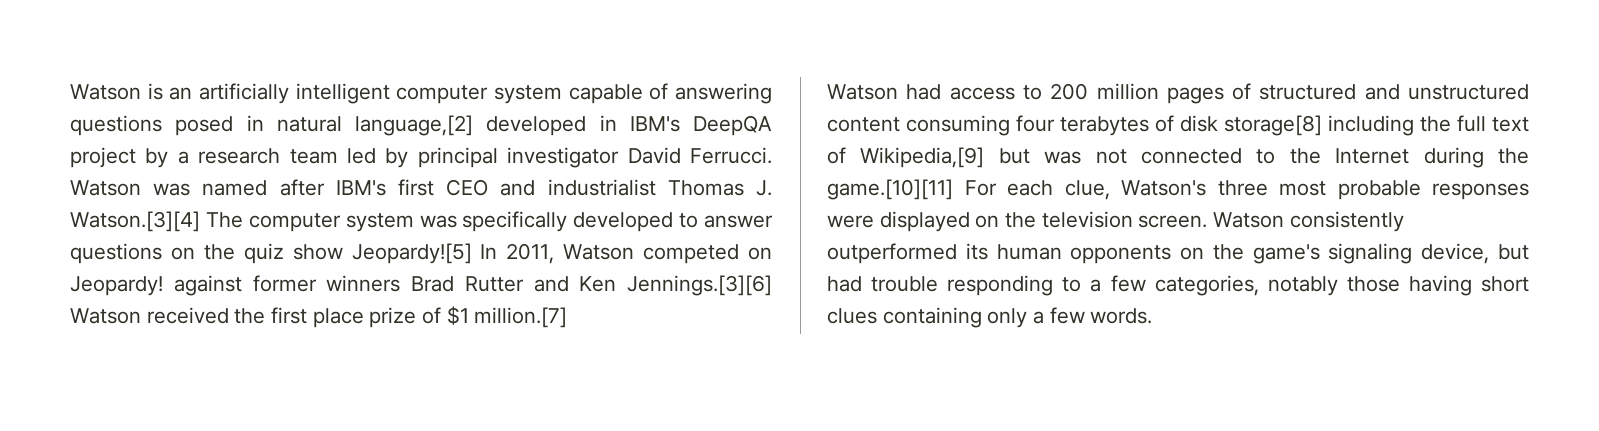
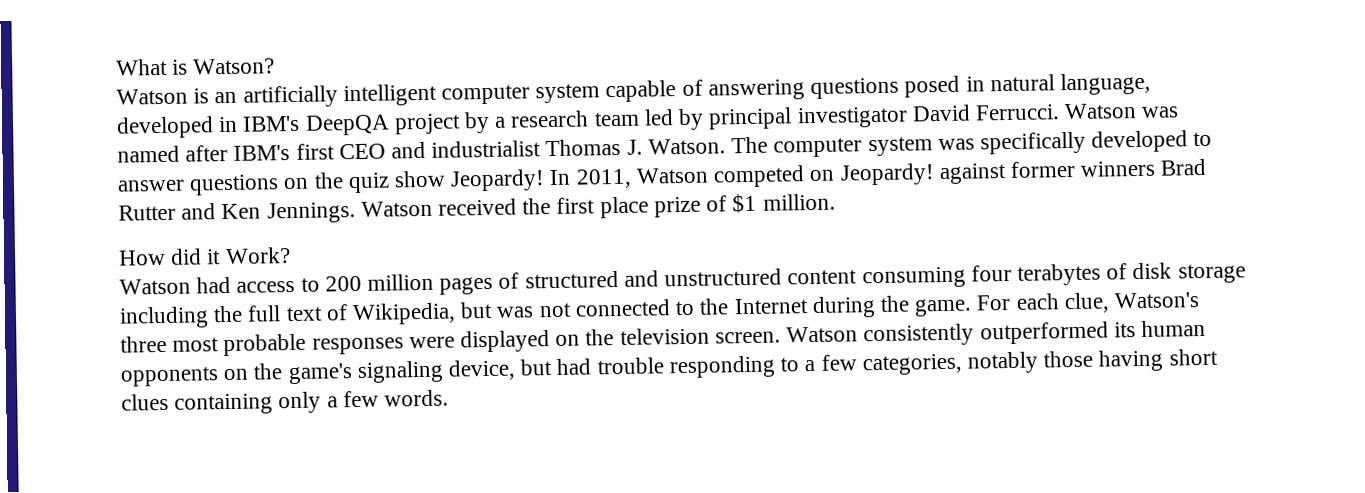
+ What is Watson?
- Watson is an artificially intelligent computer system capable of answering questions posed in natural language,[2] developed in IBM's DeepQA project by a research team led by principal investigator David Ferrucci.
+ Watson is an artificially intelligent computer system capable of answering questions posed in natural language, developed in IBM's DeepQA project by a research team led by principal investigator David Ferrucci.
- Watson was named after IBM's first CEO and industrialist Thomas J. Watson.[3][4] The computer system was specifically developed to answer questions on the quiz show Jeopardy![5] In 2011, Watson competed on Jeopardy! against former winners Brad Rutter and Ken Jennings.[3][6] Watson received the first place prize of $1 million.[7]
+ Watson was named after IBM's first CEO and industrialist Thomas J. Watson. The computer system was specifically developed to answer questions on the quiz show Jeopardy! In 2011, Watson competed on Jeopardy! against former winners Brad Rutter and Ken Jennings. Watson received the first place prize of $1 million.
+ How did it Work?
- Watson had access to 200 million pages of structured and unstructured content consuming four terabytes of disk storage[8] including the full text of Wikipedia,[9] but was not connected to the Internet during the game.[10][11] For each clue, Watson's three most probable responses were displayed on the television screen.
+ Watson had access to 200 million pages of structured and unstructured content consuming four terabytes of disk storage including the full text of Wikipedia, but was not connected to the Internet during the game. For each clue, Watson's three most probable responses were displayed on the television screen.

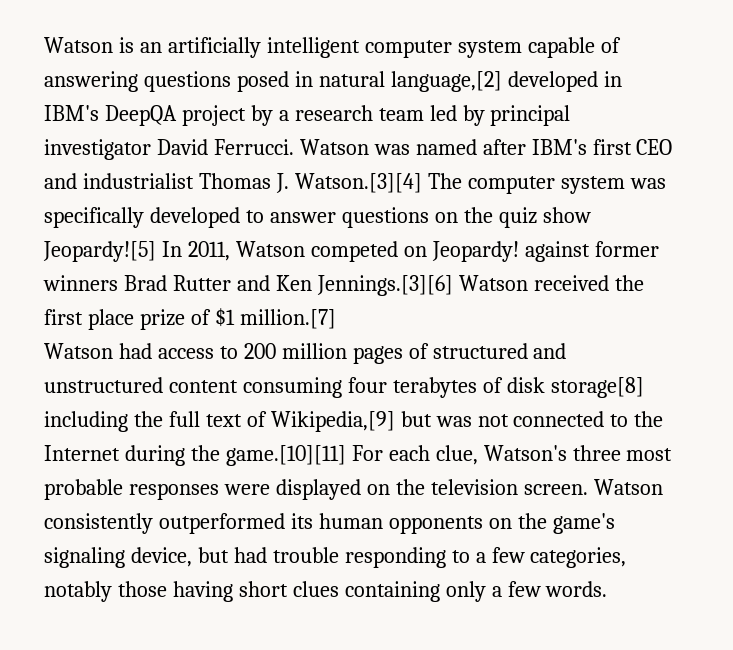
- What is Watson?
- Watson is an artificially intelligent computer system capable of answering questions posed in natural language, developed in IBM's DeepQA project by a research team led by principal investigator David Ferrucci.
+ Watson is an artificially intelligent computer system capable of answering questions posed in natural language,[2] developed in IBM's DeepQA project by a research team led by principal investigator David Ferrucci.
- Watson was named after IBM's first CEO and industrialist Thomas J. Watson. The computer system was specifically developed to answer questions on the quiz show Jeopardy! In 2011, Watson competed on Jeopardy! against former winners Brad Rutter and Ken Jennings. Watson received the first place prize of $1 million.
- How did it Work?
+ Watson was named after IBM's first CEO and industrialist Thomas J. Watson.[3][4] The computer system was specifically developed to answer questions on the quiz show Jeopardy![5] In 2011, Watson competed on Jeopardy! against former winners Brad Rutter and Ken Jennings.[3][6] Watson received the first place prize of $1 million.[7]
- Watson had access to 200 million pages of structured and unstructured content consuming four terabytes of disk storage including the full text of Wikipedia, but was not connected to the Internet during the game. For each clue, Watson's three most probable responses were displayed on the television screen.
+ Watson had access to 200 million pages of structured and unstructured content consuming four terabytes of disk storage[8] including the full text of Wikipedia,[9] but was not connected to the Internet during the game.[10][11] For each clue, Watson's three most probable responses were displayed on the television screen.

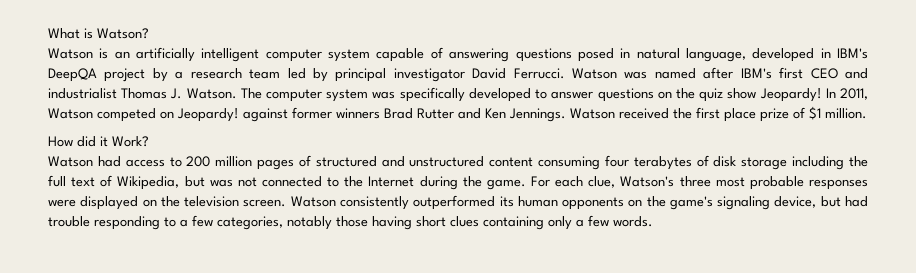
+ What is Watson?
- Watson is an artificially intelligent computer system capable of answering questions posed in natural language,[2] developed in IBM's DeepQA project by a research team led by principal investigator David Ferrucci.
+ Watson is an artificially intelligent computer system capable of answering questions posed in natural language, developed in IBM's DeepQA project by a research team led by principal investigator David Ferrucci.
- Watson was named after IBM's first CEO and industrialist Thomas J. Watson.[3][4] The computer system was specifically developed to answer questions on the quiz show Jeopardy![5] In 2011, Watson competed on Jeopardy! against former winners Brad Rutter and Ken Jennings.[3][6] Watson received the first place prize of $1 million.[7]
+ Watson was named after IBM's first CEO and industrialist Thomas J. Watson. The computer system was specifically developed to answer questions on the quiz show Jeopardy! In 2011, Watson competed on Jeopardy! against former winners Brad Rutter and Ken Jennings. Watson received the first place prize of $1 million.
+ How did it Work?
- Watson had access to 200 million pages of structured and unstructured content consuming four terabytes of disk storage[8] including the full text of Wikipedia,[9] but was not connected to the Internet during the game.[10][11] For each clue, Watson's three most probable responses were displayed on the television screen.
+ Watson had access to 200 million pages of structured and unstructured content consuming four terabytes of disk storage including the full text of Wikipedia, but was not connected to the Internet during the game. For each clue, Watson's three most probable responses were displayed on the television screen.

